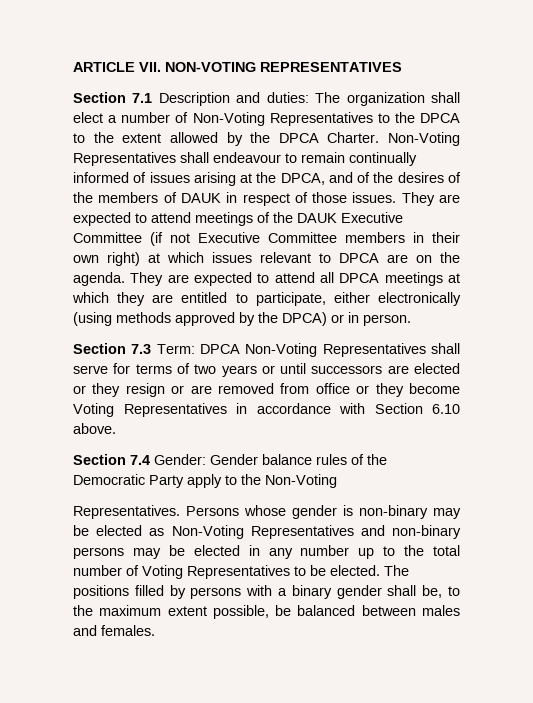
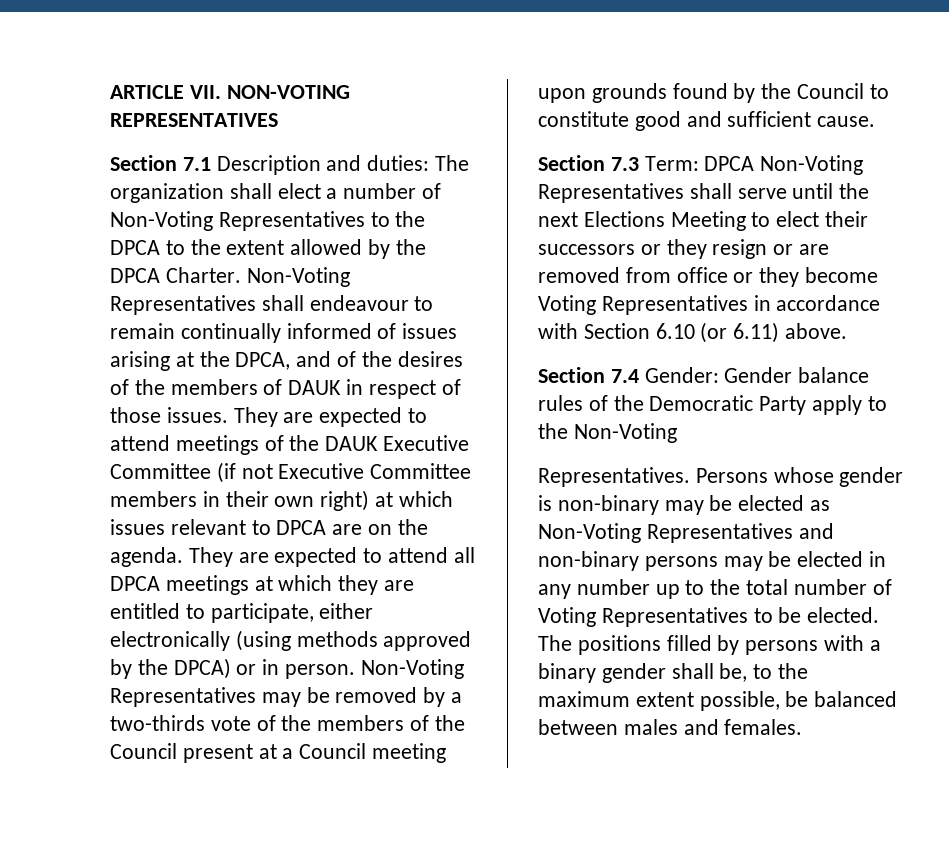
+ Non-Voting Representatives may be removed by a two-thirds vote of the members of the Council present at a Council meeting upon grounds found by the Council to constitute good and sufficient cause.
- Section 7.3 Term: DPCA Non-Voting Representatives shall serve for terms of two years or until successors are elected or they resign or are removed from office or they become Voting Representatives in accordance with Section 6.10 above.
+ Section 7.3 Term: DPCA Non-Voting Representatives shall serve until the next Elections Meeting to elect their successors or they resign or are removed from office or they become Voting Representatives in accordance with Section 6.10 (or 6.11) above.

